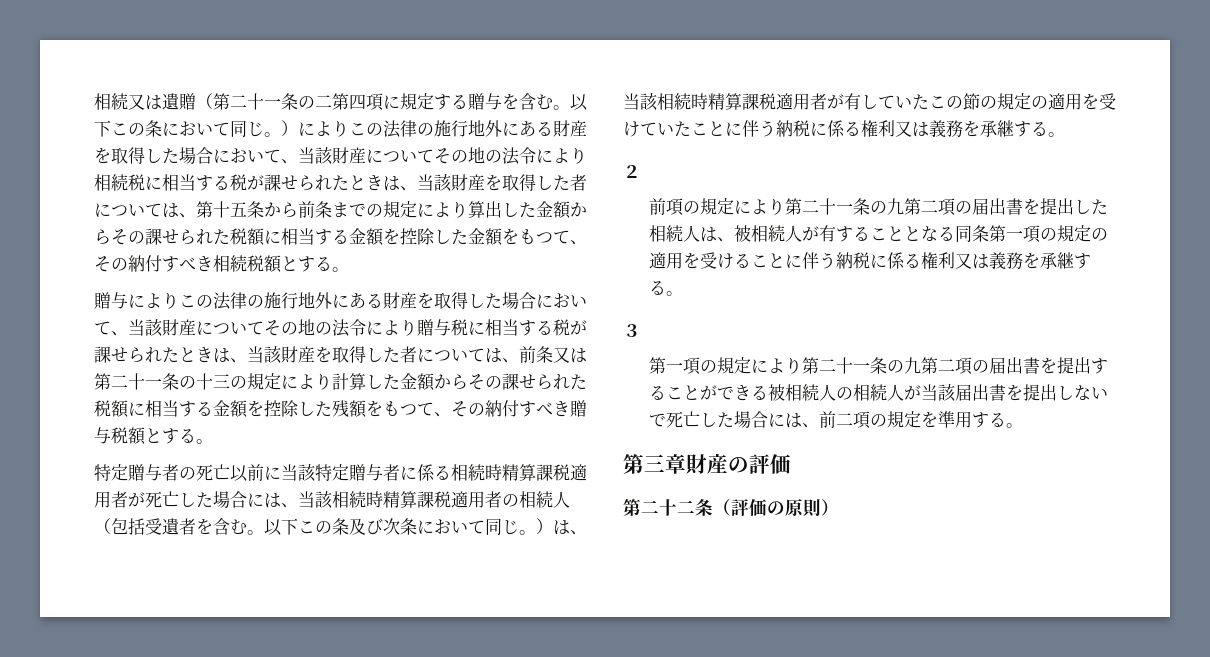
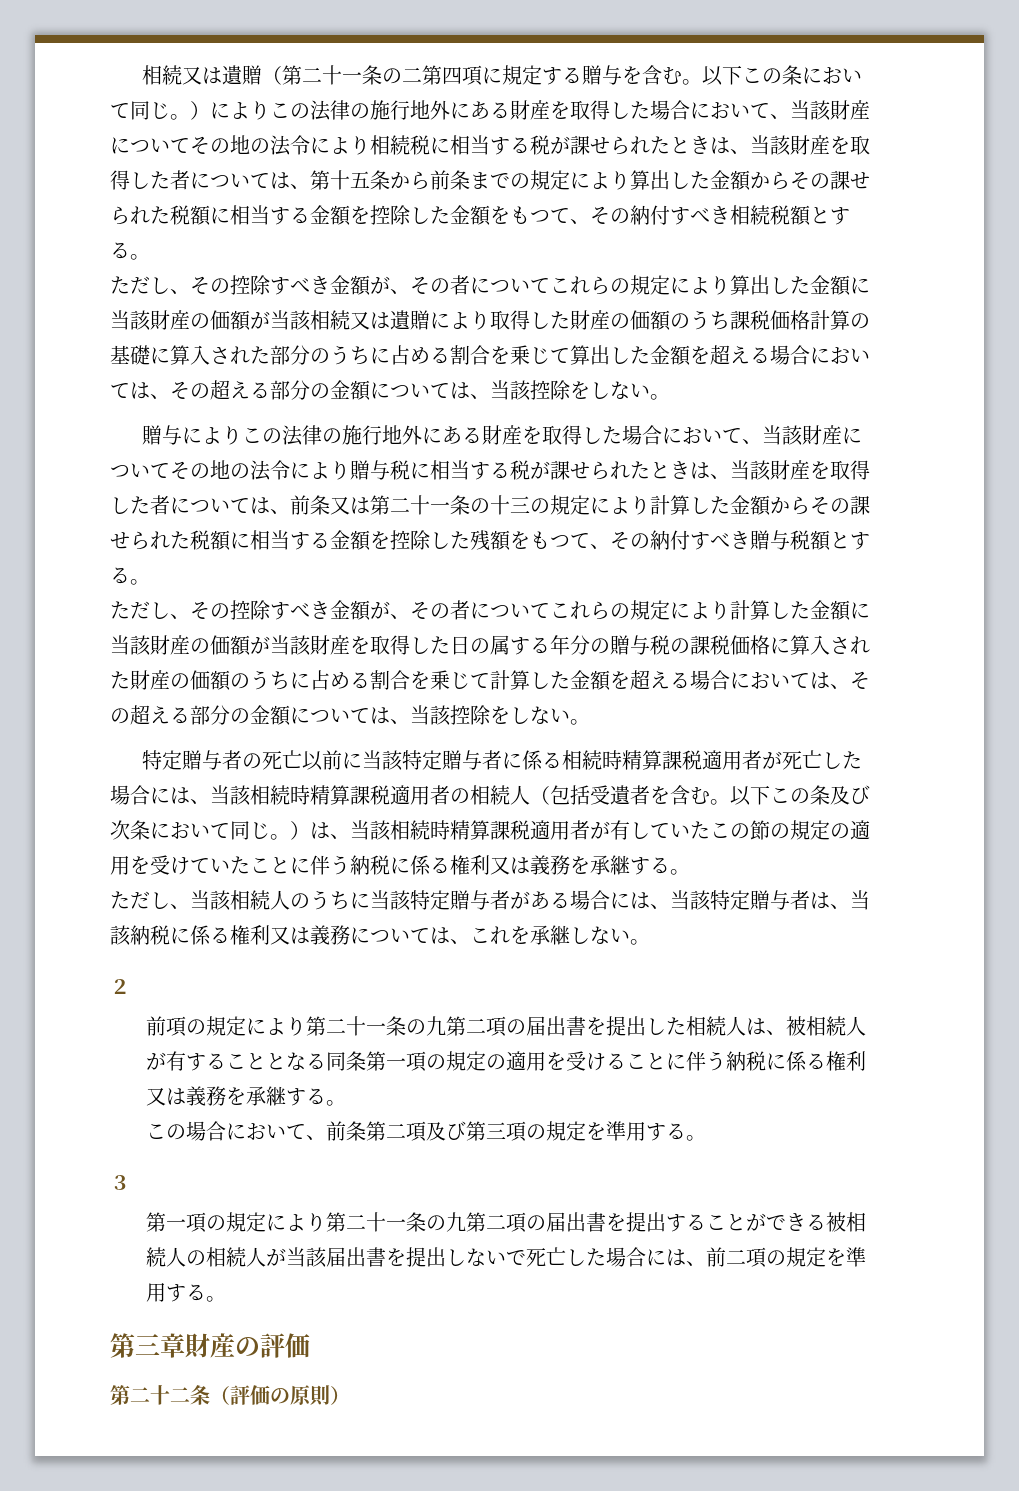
+ ただし、その控除すべき金額が、その者についてこれらの規定により算出した金額に当該財産の価額が当該相続又は遺贈により取得した財産の価額のうち課税価格計算の基礎に算入された部分のうちに占める割合を乗じて算出した金額を超える場合においては、その超える部分の金額については、当該控除をしない。
+ ただし、その控除すべき金額が、その者についてこれらの規定により計算した金額に当該財産の価額が当該財産を取得した日の属する年分の贈与税の課税価格に算入された財産の価額のうちに占める割合を乗じて計算した金額を超える場合においては、その超える部分の金額については、当該控除をしない。
+ ただし、当該相続人のうちに当該特定贈与者がある場合には、当該特定贈与者は、当該納税に係る権利又は義務については、これを承継しない。
+ この場合において、前条第二項及び第三項の規定を準用する。

